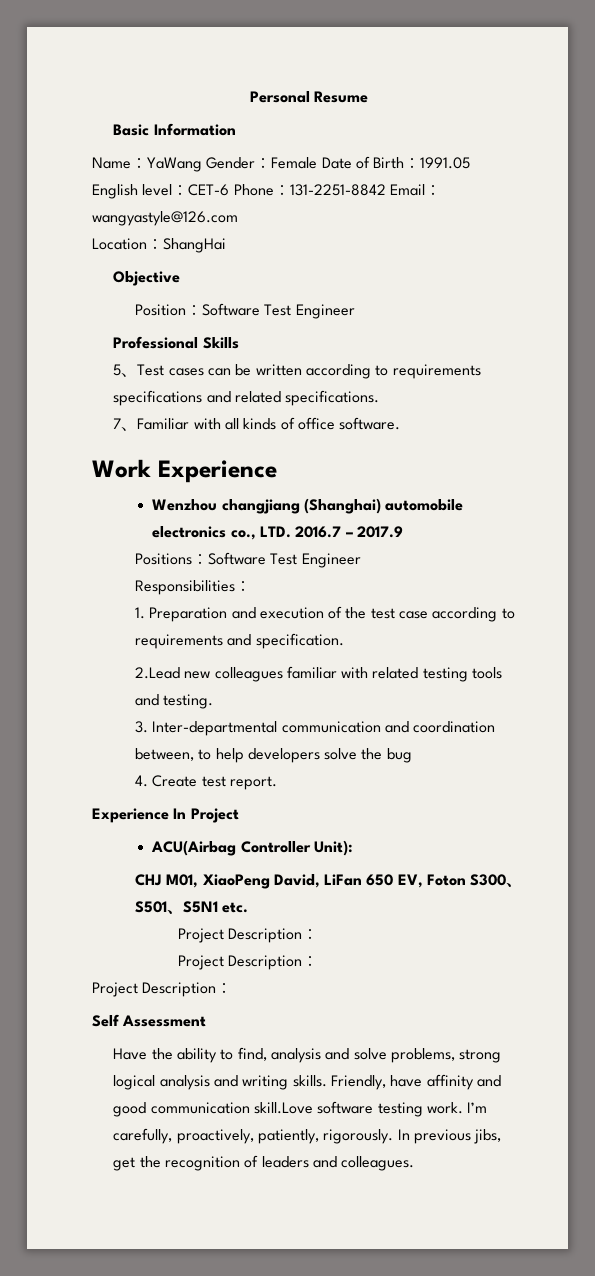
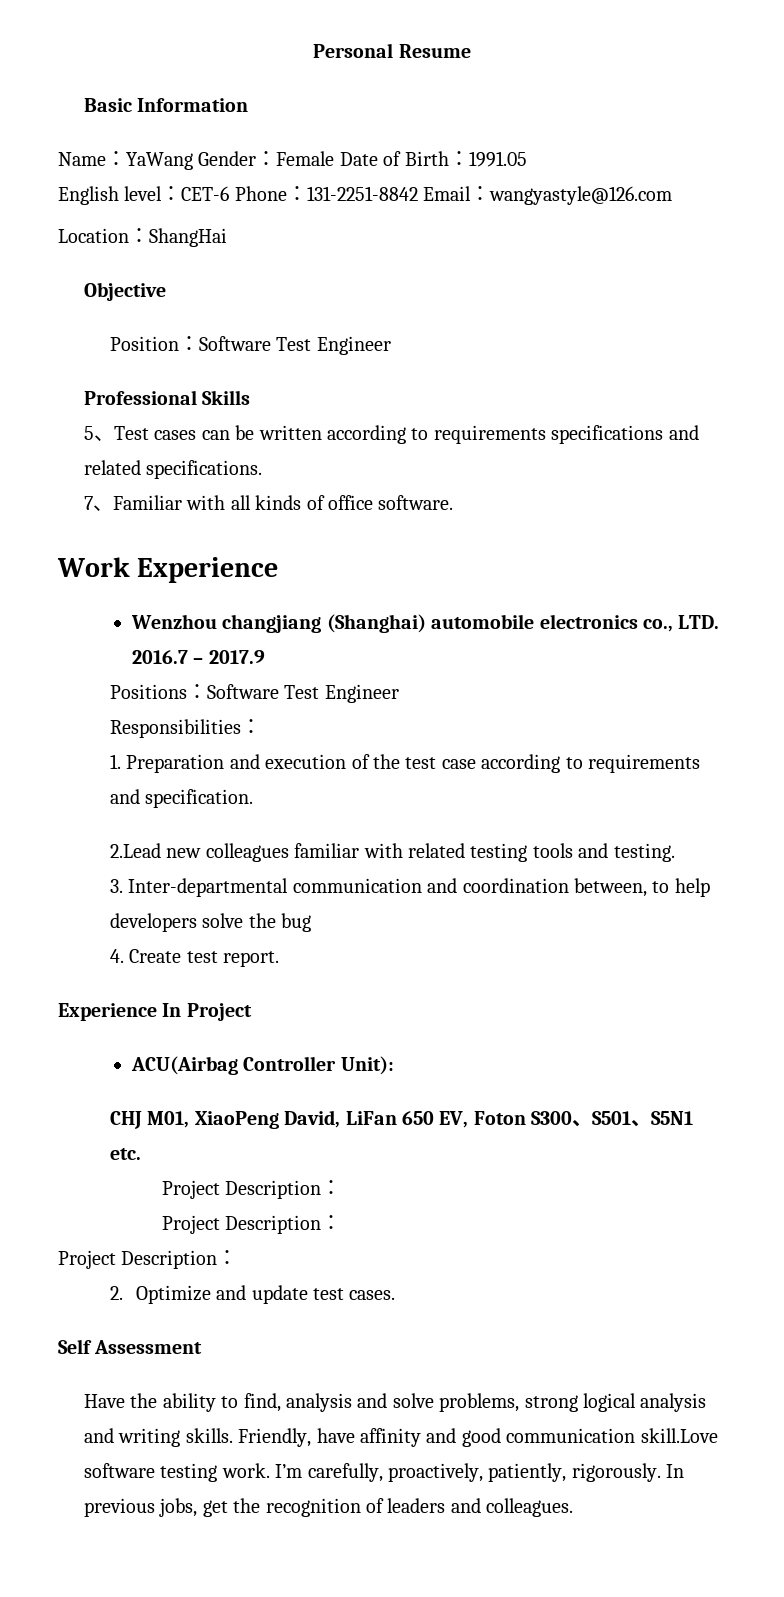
+ 2. Optimize and update test cases.
- In previous jibs, get the recognition of leaders and colleagues.
+ In previous jobs, get the recognition of leaders and colleagues.

